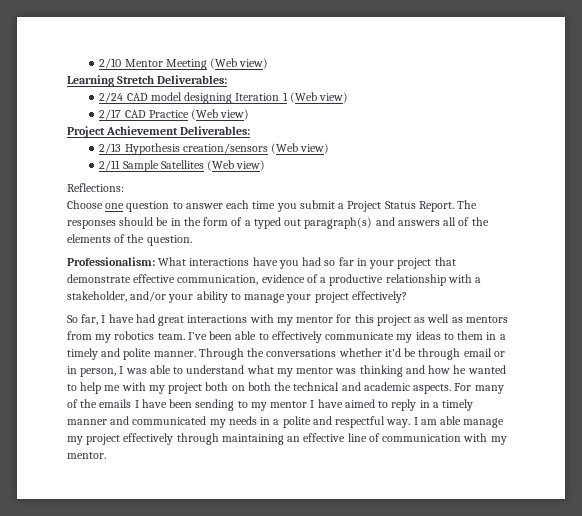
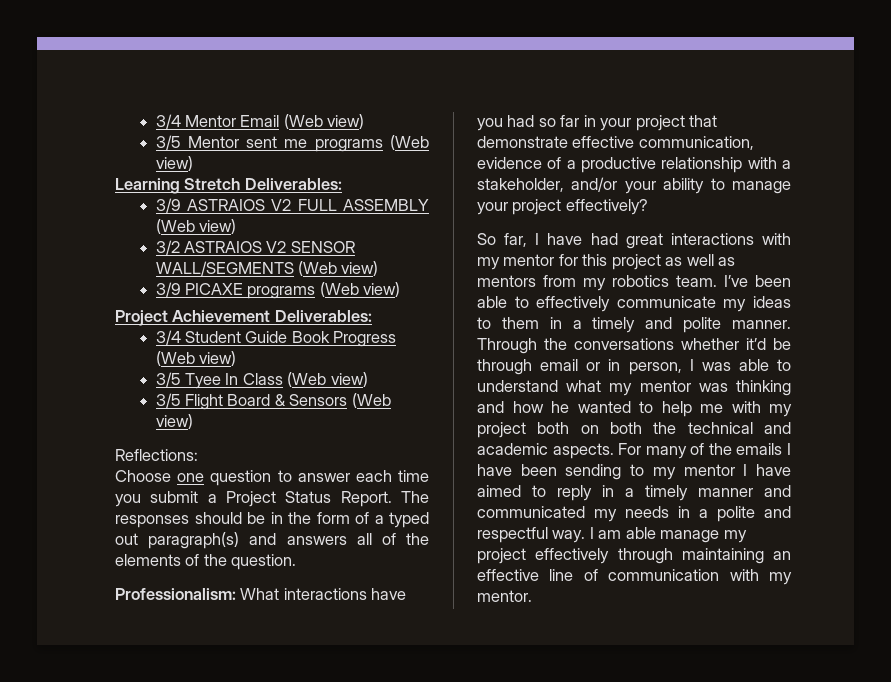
- 2/10 Mentor Meeting (Web view)
+ 3/4 Mentor Email (Web view)
+ 3/5 Mentor sent me programs (Web view)
- 2/24 CAD model designing Iteration 1 (Web view)
- 2/17 CAD Practice (Web view)
+ 3/9 ASTRAIOS V2 FULL ASSEMBLY (Web view)
+ 3/2 ASTRAIOS V2 SENSOR WALL/SEGMENTS (Web view)
+ 3/9 PICAXE programs (Web view)
- 2/13 Hypothesis creation/sensors (Web view)
- 2/11 Sample Satellites (Web view)
+ 3/4 Student Guide Book Progress (Web view)
+ 3/5 Tyee In Class (Web view)
+ 3/5 Flight Board & Sensors (Web view)

